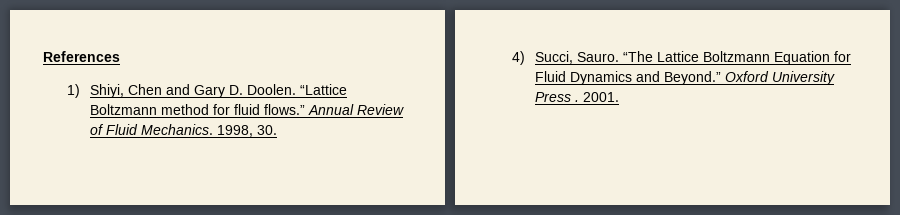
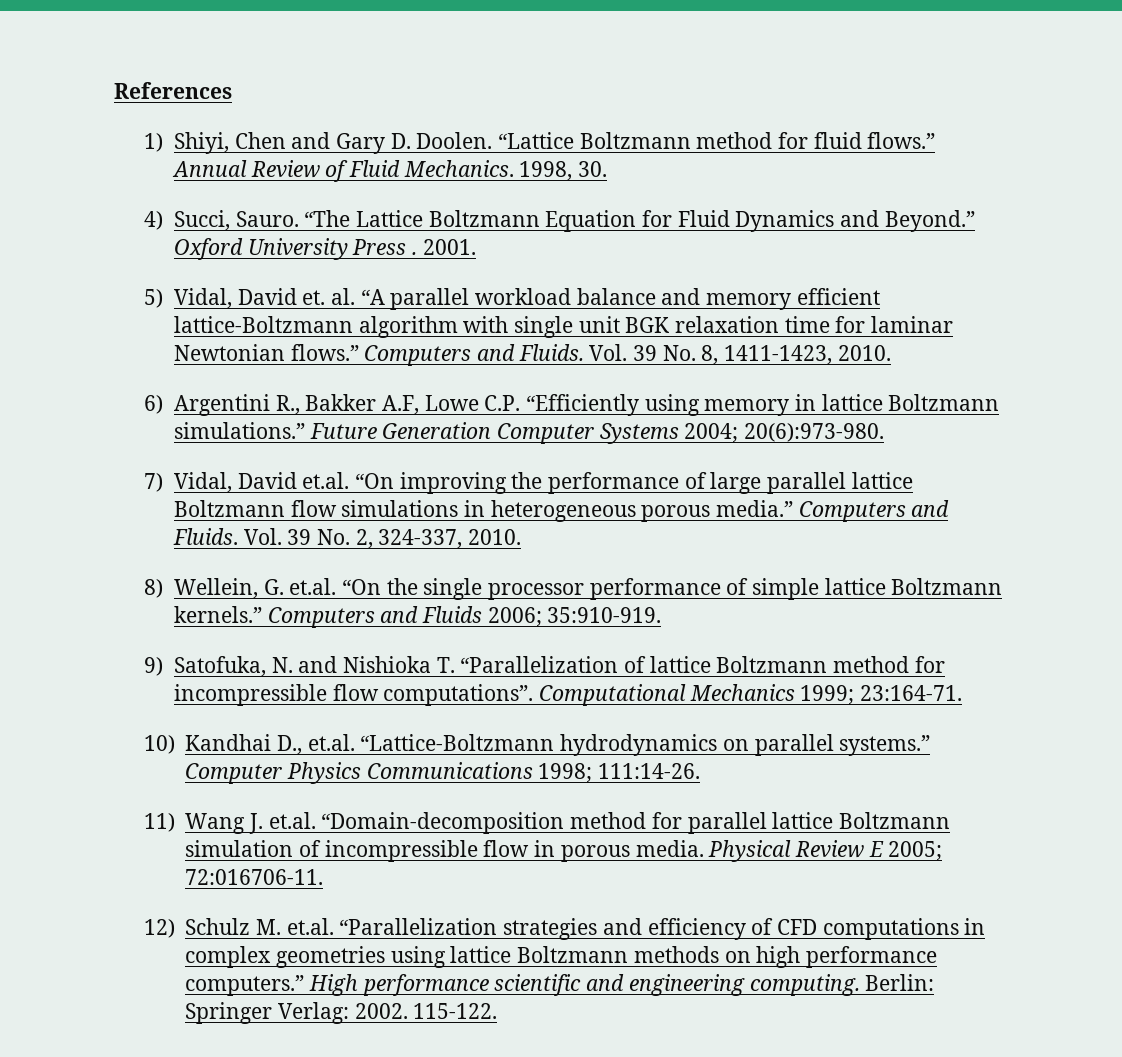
+ 5) Vidal, David et. al. “A parallel workload balance and memory efficient lattice-Boltzmann algorithm with single unit BGK relaxation time for laminar Newtonian flows.” Computers and Fluids. Vol. 39 No. 8, 1411-1423, 2010.
+ 6) Argentini R., Bakker A.F, Lowe C.P. “Efficiently using memory in lattice Boltzmann simulations.” Future Generation Computer Systems 2004; 20(6):973-980.
+ 7) Vidal, David et.al. “On improving the performance of large parallel lattice Boltzmann flow simulations in heterogeneous porous media.” Computers and Fluids. Vol. 39 No. 2, 324-337, 2010.
+ 8) Wellein, G. et.al. “On the single processor performance of simple lattice Boltzmann kernels.” Computers and Fluids 2006; 35:910-919.
+ 9) Satofuka, N. and Nishioka T. “Parallelization of lattice Boltzmann method for incompressible flow computations”. Computational Mechanics 1999; 23:164-71.
+ 10) Kandhai D., et.al. “Lattice-Boltzmann hydrodynamics on parallel systems.” Computer Physics Communications 1998; 111:14-26.
+ 11) Wang J. et.al. “Domain-decomposition method for parallel lattice Boltzmann simulation of incompressible flow in porous media. Physical Review E 2005; 72:016706-11.
+ 12) Schulz M. et.al. “Parallelization strategies and efficiency of CFD computations in complex geometries using lattice Boltzmann methods on high performance computers.” High performance scientific and engineering computing. Berlin: Springer Verlag: 2002. 115-122.

